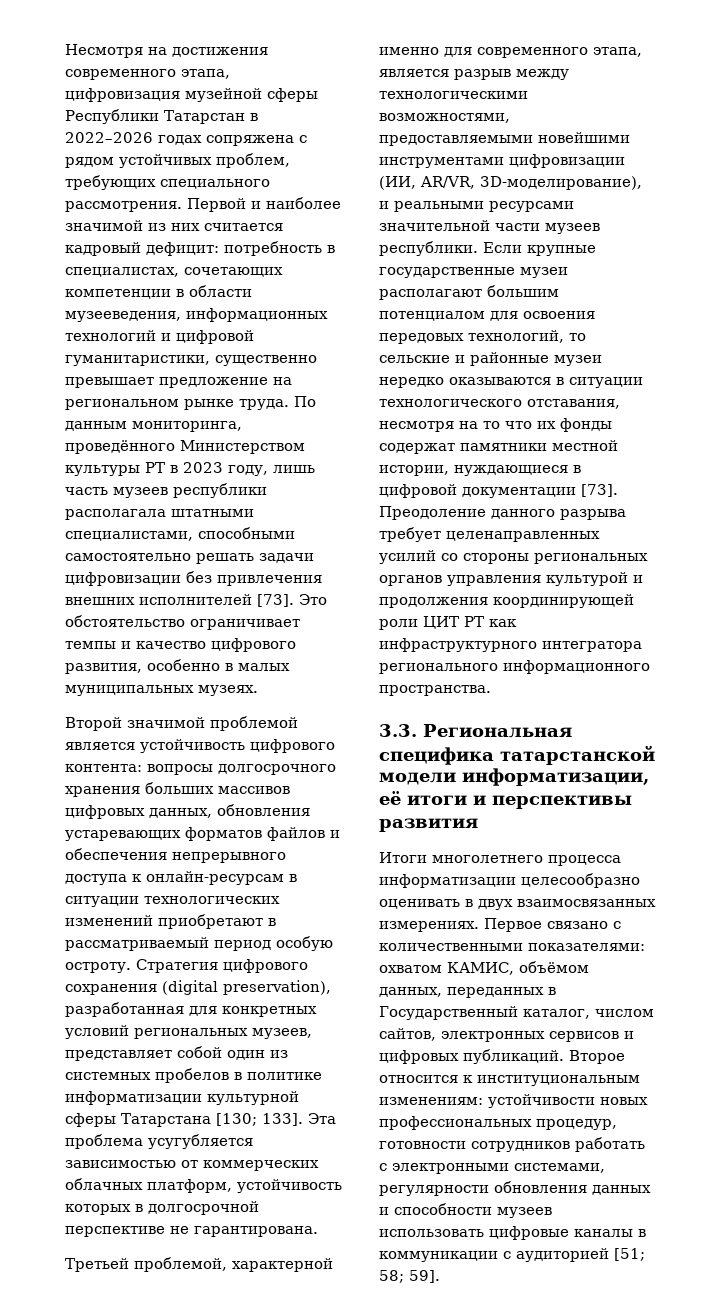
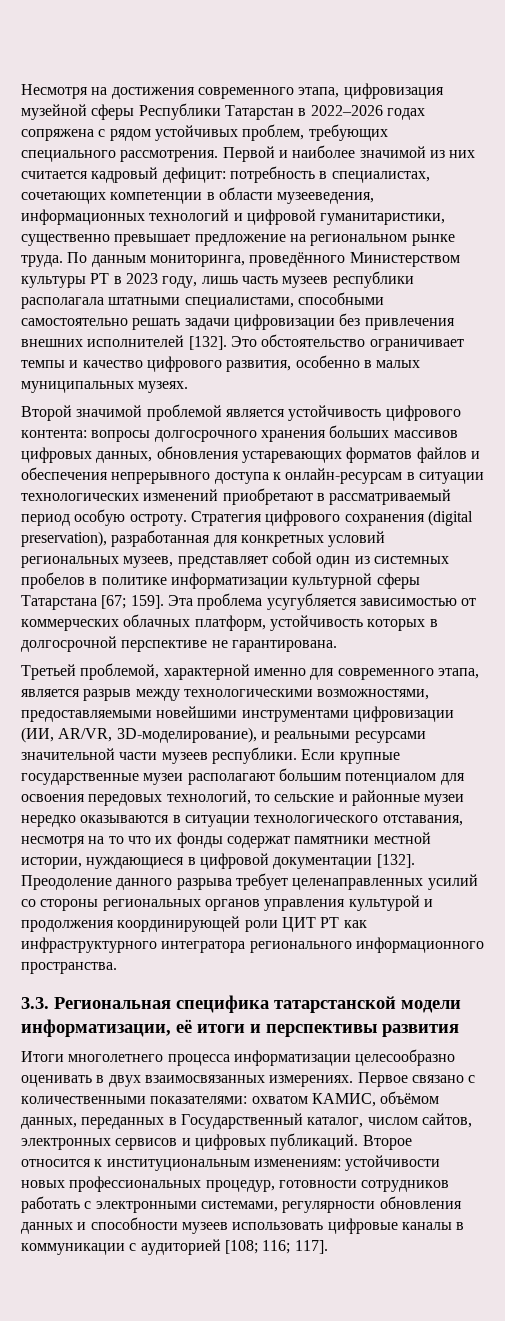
- По данным мониторинга, проведённого Министерством культуры РТ в 2023 году, лишь часть музеев республики располагала штатными специалистами, способными самостоятельно решать задачи цифровизации без привлечения внешних исполнителей [73].
+ По данным мониторинга, проведённого Министерством культуры РТ в 2023 году, лишь часть музеев республики располагала штатными специалистами, способными самостоятельно решать задачи цифровизации без привлечения внешних исполнителей [132].
- Стратегия цифрового сохранения (digital preservation), разработанная для конкретных условий региональных музеев, представляет собой один из системных пробелов в политике информатизации культурной сферы Татарстана [130; 133].
+ Стратегия цифрового сохранения (digital preservation), разработанная для конкретных условий региональных музеев, представляет собой один из системных пробелов в политике информатизации культурной сферы Татарстана [67; 159].
- Если крупные государственные музеи располагают большим потенциалом для освоения передовых технологий, то сельские и районные музеи нередко оказываются в ситуации технологического отставания, несмотря на то что их фонды содержат памятники местной истории, нуждающиеся в цифровой документации [73].
+ Если крупные государственные музеи располагают большим потенциалом для освоения передовых технологий, то сельские и районные музеи нередко оказываются в ситуации технологического отставания, несмотря на то что их фонды содержат памятники местной истории, нуждающиеся в цифровой документации [132].
- Второе относится к институциональным изменениям: устойчивости новых профессиональных процедур, готовности сотрудников работать с электронными системами, регулярности обновления данных и способности музеев использовать цифровые каналы в коммуникации с аудиторией [51; 58; 59].
+ Второе относится к институциональным изменениям: устойчивости новых профессиональных процедур, готовности сотрудников работать с электронными системами, регулярности обновления данных и способности музеев использовать цифровые каналы в коммуникации с аудиторией [108; 116; 117].

